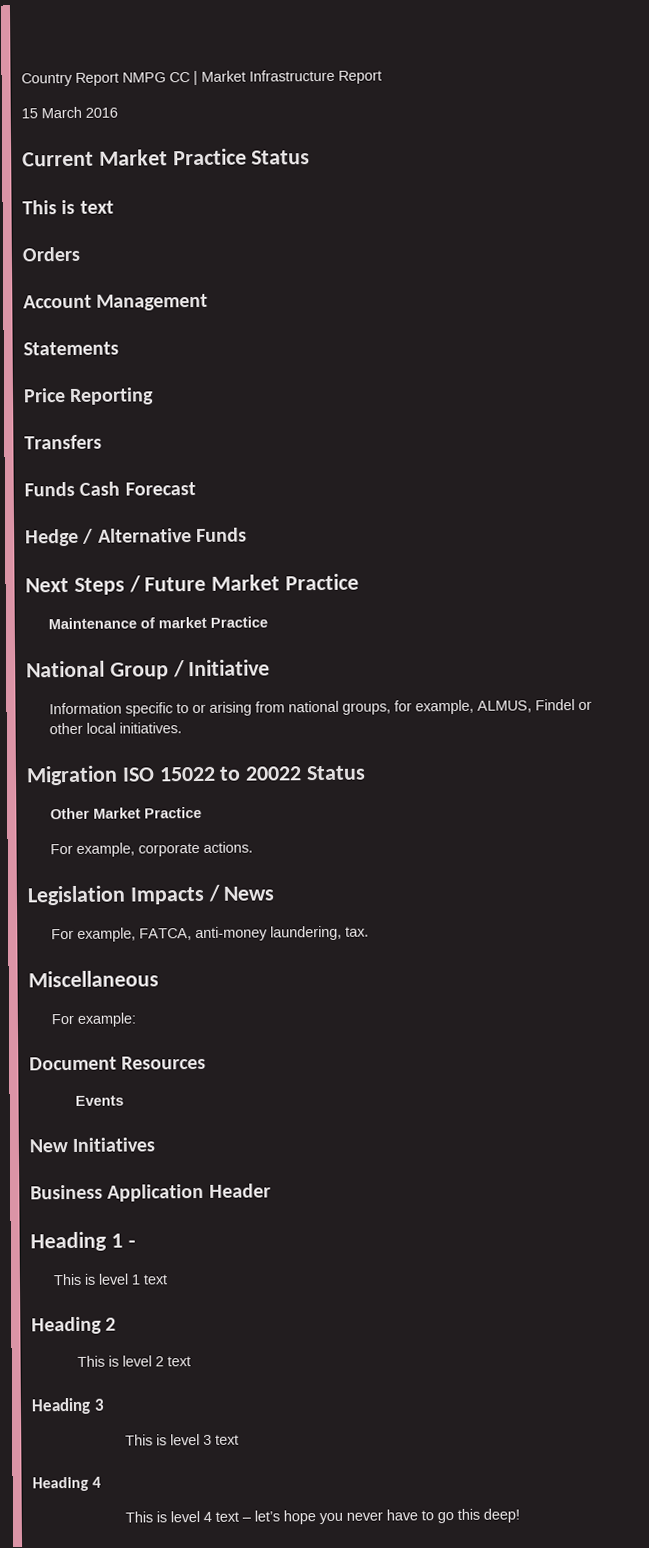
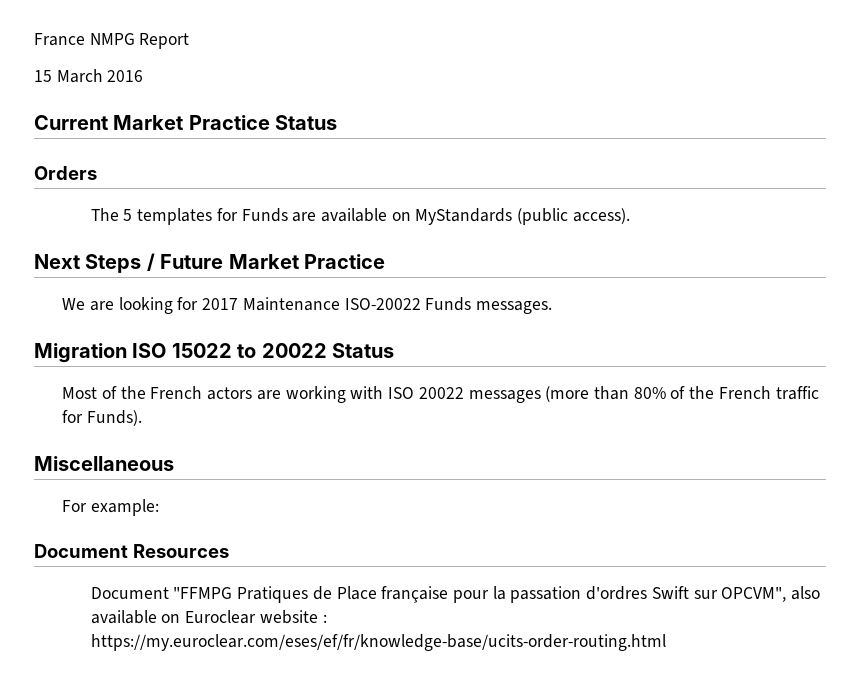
- Country Report NMPG CC | Market Infrastructure Report
+ France NMPG Report
- This is text
  Orders
- Account Management
- Statements
- Price Reporting
- Transfers
- Funds Cash Forecast
- Hedge / Alternative Funds
+ The 5 templates for Funds are available on MyStandards (public access).
- Maintenance of market Practice
- National Group / Initiative
- Information specific to or arising from national groups, for example, ALMUS, Findel or other local initiatives.
+ We are looking for 2017 Maintenance ISO-20022 Funds messages.
- Other Market Practice
- For example, corporate actions.
- Legislation Impacts / News
- For example, FATCA, anti-money laundering, tax.
+ Most of the French actors are working with ISO 20022 messages (more than 80% of the French traffic for Funds).
- Events
- New Initiatives
- Business Application Header
- Heading 1 -
- This is level 1 text
- Heading 2
- This is level 2 text
- Heading 3
- This is level 3 text
- Heading 4
- This is level 4 text – let’s hope you never have to go this deep!
+ Document "FFMPG Pratiques de Place française pour la passation d'ordres Swift sur OPCVM", also available on Euroclear website : https://my.euroclear.com/eses/ef/fr/knowledge-base/ucits-order-routing.html

